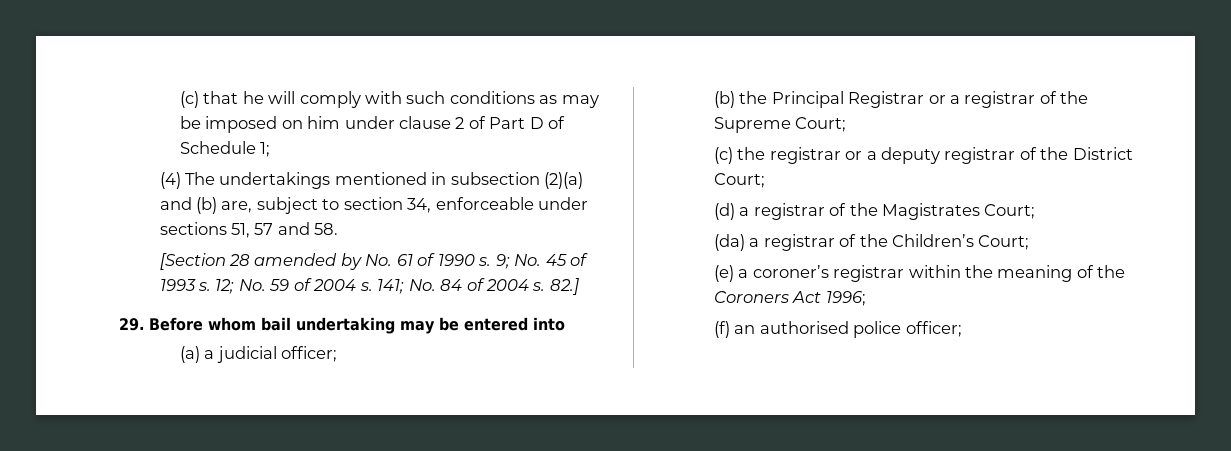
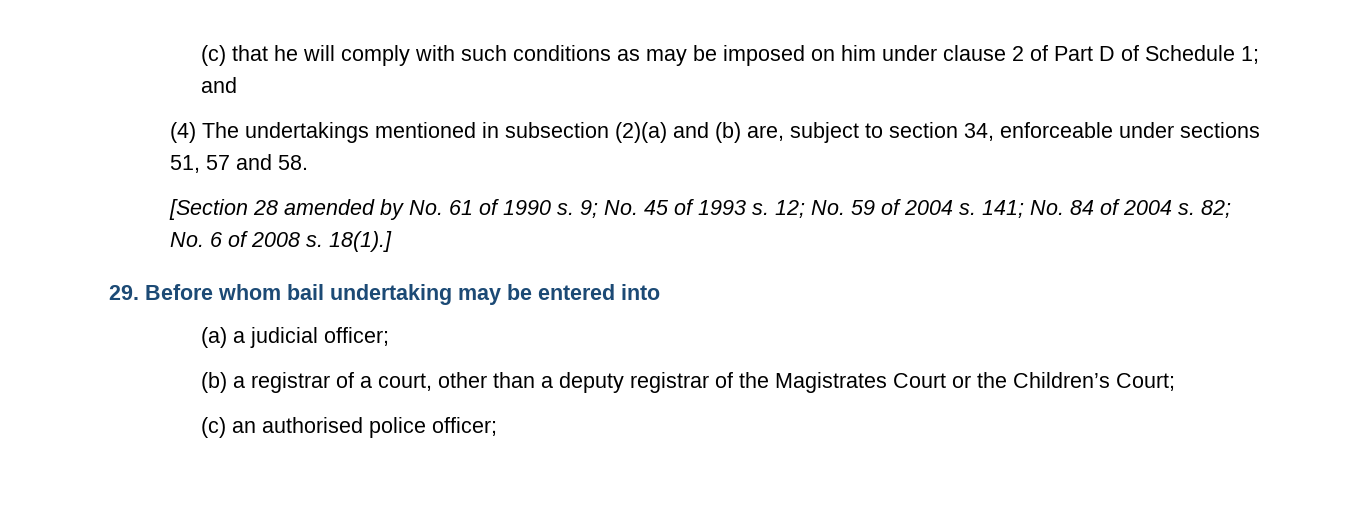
- (c) that he will comply with such conditions as may be imposed on him under clause 2 of Part D of Schedule 1;
+ (c) that he will comply with such conditions as may be imposed on him under clause 2 of Part D of Schedule 1; and
- 82.]
+ 82; No. 6 of 2008 s. 18(1).]
- (b) the Principal Registrar or a registrar of the Supreme Court;
- (c) the registrar or a deputy registrar of the District Court;
- (d) a registrar of the Magistrates Court;
- (da) a registrar of the Children’s Court;
- (e) a coroner’s registrar within the meaning of the Coroners Act 1996;
- (f) an authorised police officer;
+ (b) a registrar of a court, other than a deputy registrar of the Magistrates Court or the Children’s Court;
+ (c) an authorised police officer;

